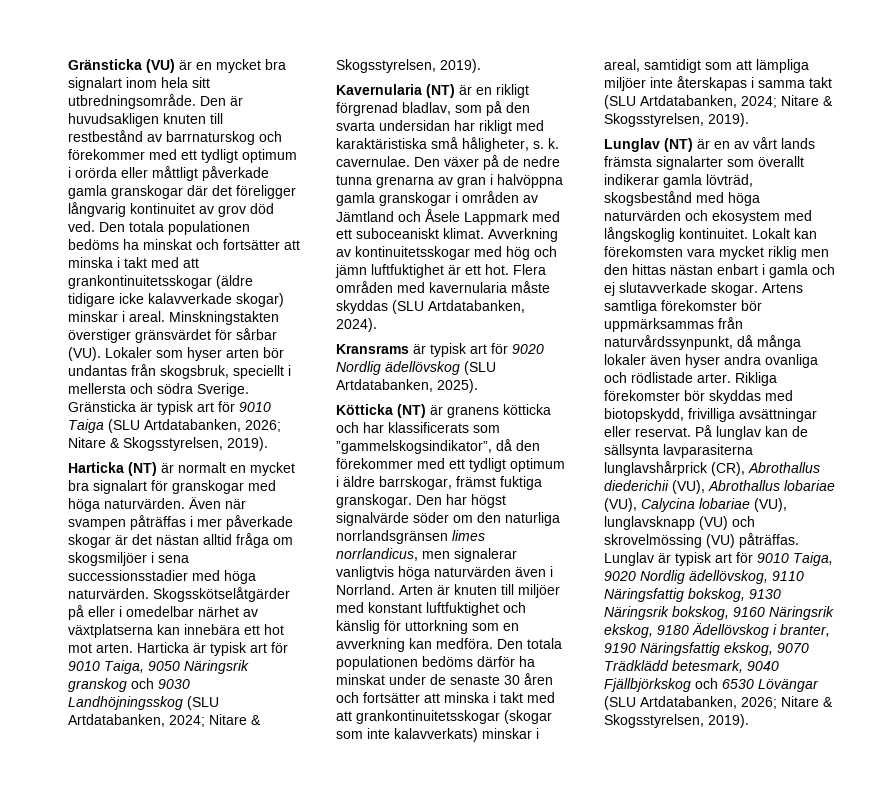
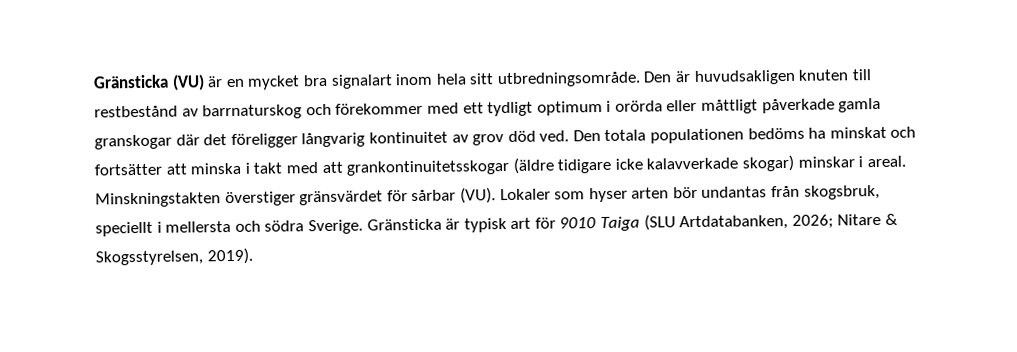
- Harticka (NT) är normalt en mycket bra signalart för granskogar med höga naturvärden. Även när svampen påträffas i mer påverkade skogar är det nästan alltid fråga om skogsmiljöer i sena successionsstadier med höga naturvärden. Skogsskötselåtgärder på eller i omedelbar närhet av växtplatserna kan innebära ett hot mot arten. Harticka är typisk art för 9010 Taiga, 9050 Näringsrik granskog och 9030 Landhöjningsskog (SLU Artdatabanken, 2024; Nitare & Skogsstyrelsen, 2019).
- Kavernularia (NT) är en rikligt förgrenad bladlav, som på den svarta undersidan har rikligt med karaktäristiska små håligheter, s. k. cavernulae. Den växer på de nedre tunna grenarna av gran i halvöppna gamla granskogar i områden av Jämtland och Åsele Lappmark med ett suboceaniskt klimat. Avverkning av kontinuitetsskogar med hög och jämn luftfuktighet är ett hot. Flera områden med kavernularia måste skyddas (SLU Artdatabanken, 2024).
- Kransrams är typisk art för 9020 Nordlig ädellövskog (SLU Artdatabanken, 2025).
- Kötticka (NT) är granens kötticka och har klassificerats som ”gammelskogsindikator”, då den förekommer med ett tydligt optimum i äldre barrskogar, främst fuktiga granskogar. Den har högst signalvärde söder om den naturliga norrlandsgränsen limes norrlandicus, men signalerar vanligtvis höga naturvärden även i Norrland. Arten är knuten till miljöer med konstant luftfuktighet och känslig för uttorkning som en avverkning kan medföra. Den totala populationen bedöms därför ha minskat under de senaste 30 åren och fortsätter att minska i takt med att grankontinuitetsskogar (skogar som inte kalavverkats) minskar i areal, samtidigt som att lämpliga miljöer inte återskapas i samma takt (SLU Artdatabanken, 2024; Nitare & Skogsstyrelsen, 2019).
- Lunglav (NT) är en av vårt lands främsta signalarter som överallt indikerar gamla lövträd, skogsbestånd med höga naturvärden och ekosystem med långskoglig kontinuitet. Lokalt kan förekomsten vara mycket riklig men den hittas nästan enbart i gamla och ej slutavverkade skogar. Artens samtliga förekomster bör uppmärksammas från naturvårdssynpunkt, då många lokaler även hyser andra ovanliga och rödlistade arter. Rikliga förekomster bör skyddas med biotopskydd, frivilliga avsättningar eller reservat. På lunglav kan de sällsynta lavparasiterna lunglavshårprick (CR), Abrothallus diederichii (VU), Abrothallus lobariae (VU), Calycina lobariae (VU), lunglavsknapp (VU) och skrovelmössing (VU) påträffas. Lunglav är typisk art för 9010 Taiga, 9020 Nordlig ädellövskog, 9110 Näringsfattig bokskog, 9130 Näringsrik bokskog, 9160 Näringsrik ekskog, 9180 Ädellövskog i branter, 9190 Näringsfattig ekskog, 9070 Trädklädd betesmark, 9040 Fjällbjörkskog och 6530 Lövängar (SLU Artdatabanken, 2026; Nitare & Skogsstyrelsen, 2019).

